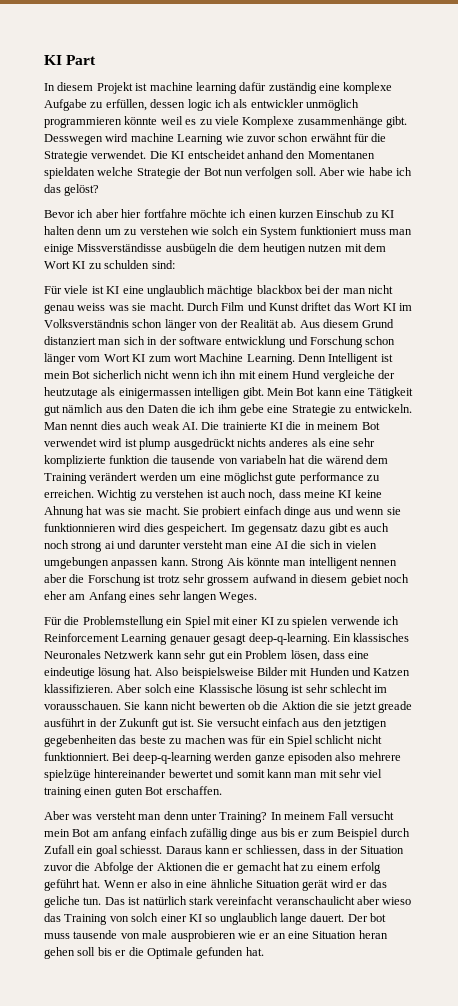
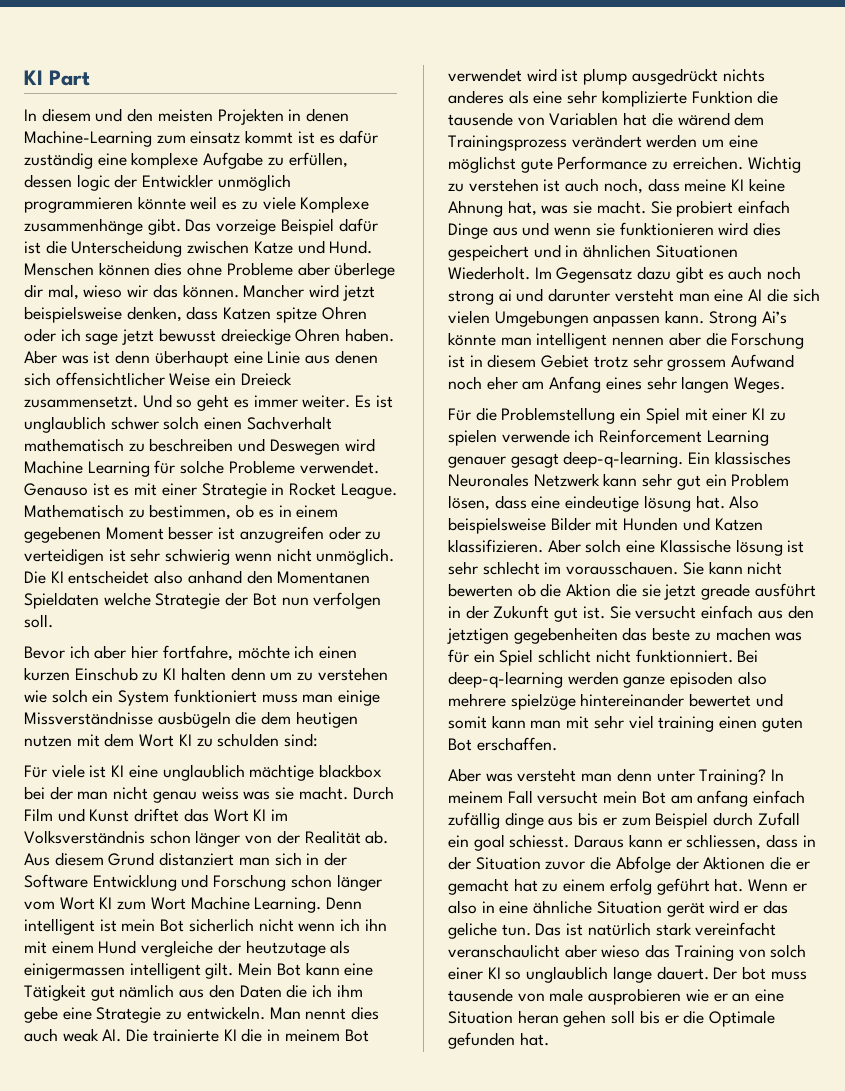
- In diesem Projekt ist machine learning dafür zuständig eine komplexe Aufgabe zu erfüllen, dessen logic ich als entwickler unmöglich programmieren könnte weil es zu viele Komplexe zusammenhänge gibt.
+ In diesem und den meisten Projekten in denen Machine-Learning zum einsatz kommt ist es dafür zuständig eine komplexe Aufgabe zu erfüllen, dessen logic der Entwickler unmöglich programmieren könnte weil es zu viele Komplexe zusammenhänge gibt.
- Desswegen wird machine Learning wie zuvor schon erwähnt für die Strategie verwendet.
+ Das vorzeige Beispiel dafür ist die Unterscheidung zwischen Katze und Hund. Menschen können dies ohne Probleme aber überlege dir mal, wieso wir das können. Mancher wird jetzt beispielsweise denken, dass Katzen spitze Ohren oder ich sage jetzt bewusst dreieckige Ohren haben. Aber was ist denn überhaupt eine Linie aus denen sich offensichtlicher Weise ein Dreieck zusammensetzt. Und so geht es immer weiter. Es ist unglaublich schwer solch einen Sachverhalt mathematisch zu beschreiben und Deswegen wird Machine Learning für solche Probleme verwendet. Genauso ist es mit einer Strategie in Rocket League. Mathematisch zu bestimmen, ob es in einem gegebenen Moment besser ist anzugreifen oder zu verteidigen ist sehr schwierig wenn nicht unmöglich.
- Die KI entscheidet anhand den Momentanen spieldaten welche Strategie der Bot nun verfolgen soll. Aber wie habe ich das gelöst?
+ Die KI entscheidet also anhand den Momentanen Spieldaten welche Strategie der Bot nun verfolgen soll.
- Bevor ich aber hier fortfahre möchte ich einen kurzen Einschub zu KI halten denn um zu verstehen wie solch ein System funktioniert muss man einige Missverständisse ausbügeln die dem heutigen nutzen mit dem Wort KI zu schulden sind:
+ Bevor ich aber hier fortfahre, möchte ich einen kurzen Einschub zu KI halten denn um zu verstehen wie solch ein System funktioniert muss man einige Missverständnisse ausbügeln die dem heutigen nutzen mit dem Wort KI zu schulden sind:
- Aus diesem Grund distanziert man sich in der software entwicklung und Forschung schon länger vom Wort KI zum wort Machine Learning.
+ Aus diesem Grund distanziert man sich in der Software Entwicklung und Forschung schon länger vom Wort KI zum Wort Machine Learning.
- Denn Intelligent ist mein Bot sicherlich nicht wenn ich ihn mit einem Hund vergleiche der heutzutage als einigermassen intelligen gibt.
+ Denn intelligent ist mein Bot sicherlich nicht wenn ich ihn mit einem Hund vergleiche der heutzutage als einigermassen intelligent gilt.
- Man nennt dies auch weak AI. Die trainierte KI die in meinem Bot verwendet wird ist plump ausgedrückt nichts anderes als eine sehr komplizierte funktion die tausende von variabeln hat die wärend dem Training verändert werden um eine möglichst gute performance zu erreichen.
+ Man nennt dies auch weak AI. Die trainierte KI die in meinem Bot verwendet wird ist plump ausgedrückt nichts anderes als eine sehr komplizierte Funktion die tausende von Variablen hat die wärend dem Trainingsprozess verändert werden um eine möglichst gute Performance zu erreichen.
- Wichtig zu verstehen ist auch noch, dass meine KI keine Ahnung hat was sie macht.
+ Wichtig zu verstehen ist auch noch, dass meine KI keine Ahnung hat, was sie macht.
- Sie probiert einfach dinge aus und wenn sie funktionnieren wird dies gespeichert. Im gegensatz dazu gibt es auch noch strong ai und darunter versteht man eine AI die sich in vielen umgebungen anpassen kann.
+ Sie probiert einfach Dinge aus und wenn sie funktionieren wird dies gespeichert und in ähnlichen Situationen Wiederholt. Im Gegensatz dazu gibt es auch noch strong ai und darunter versteht man eine AI die sich vielen Umgebungen anpassen kann.
- Strong Ais könnte man intelligent nennen aber die Forschung ist trotz sehr grossem aufwand in diesem gebiet noch eher am Anfang eines sehr langen Weges.
+ Strong Ai’s könnte man intelligent nennen aber die Forschung ist in diesem Gebiet trotz sehr grossem Aufwand noch eher am Anfang eines sehr langen Weges.

